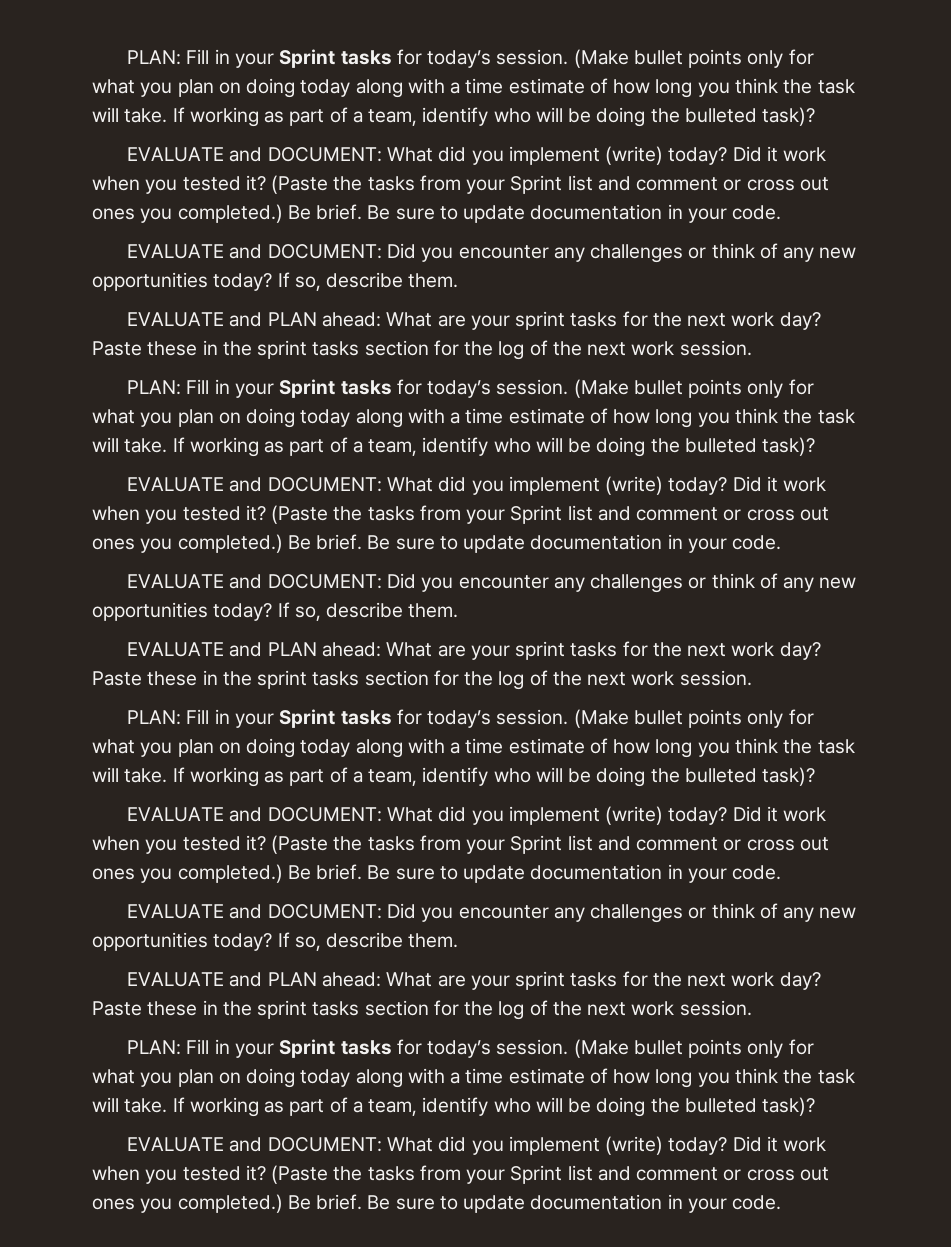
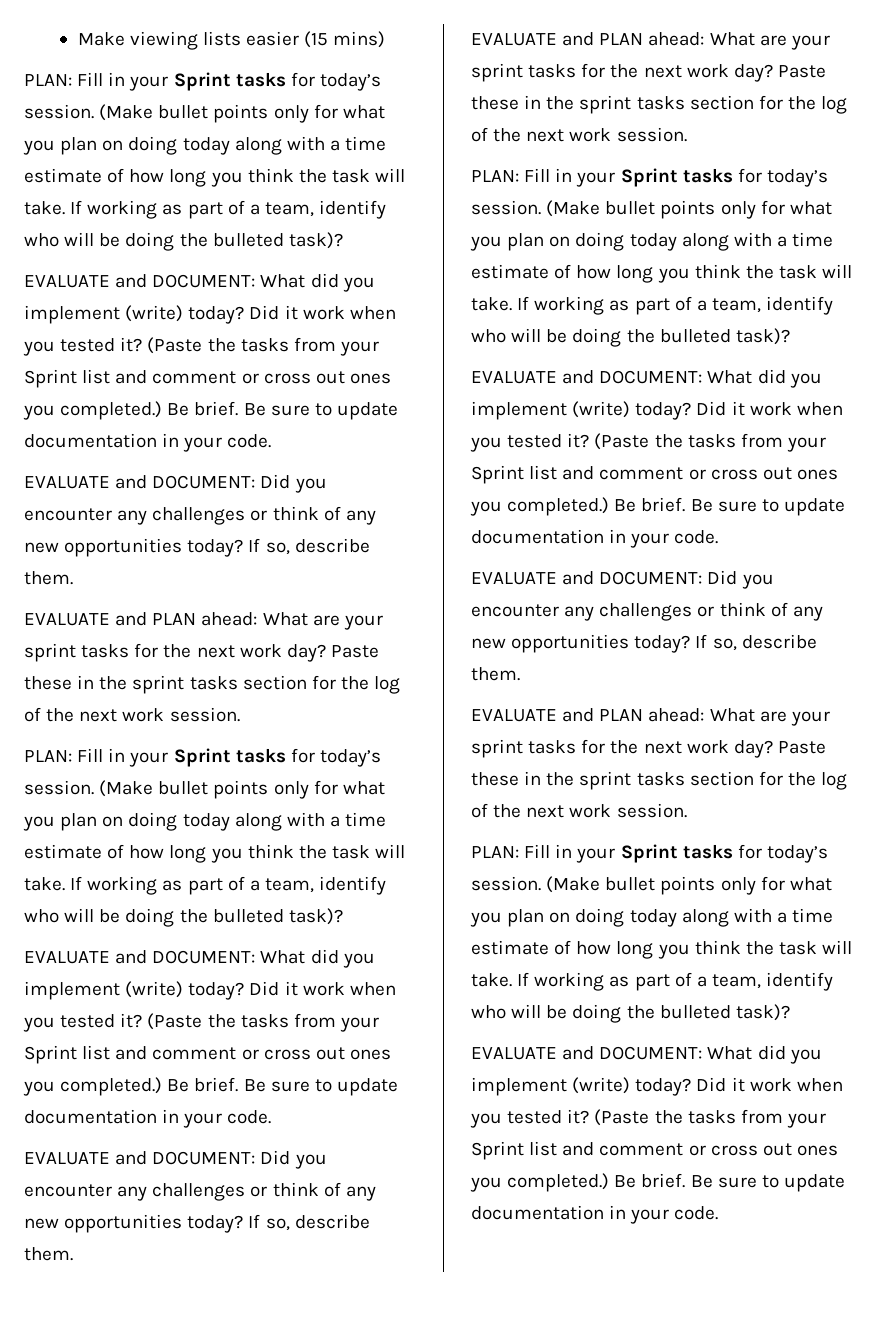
+ Make viewing lists easier (15 mins)

